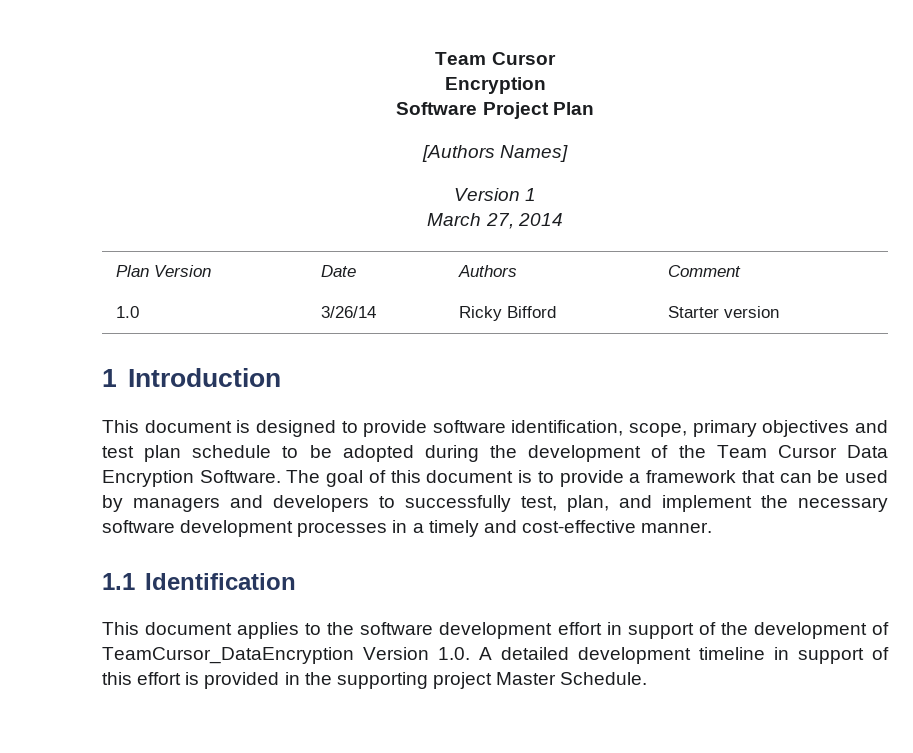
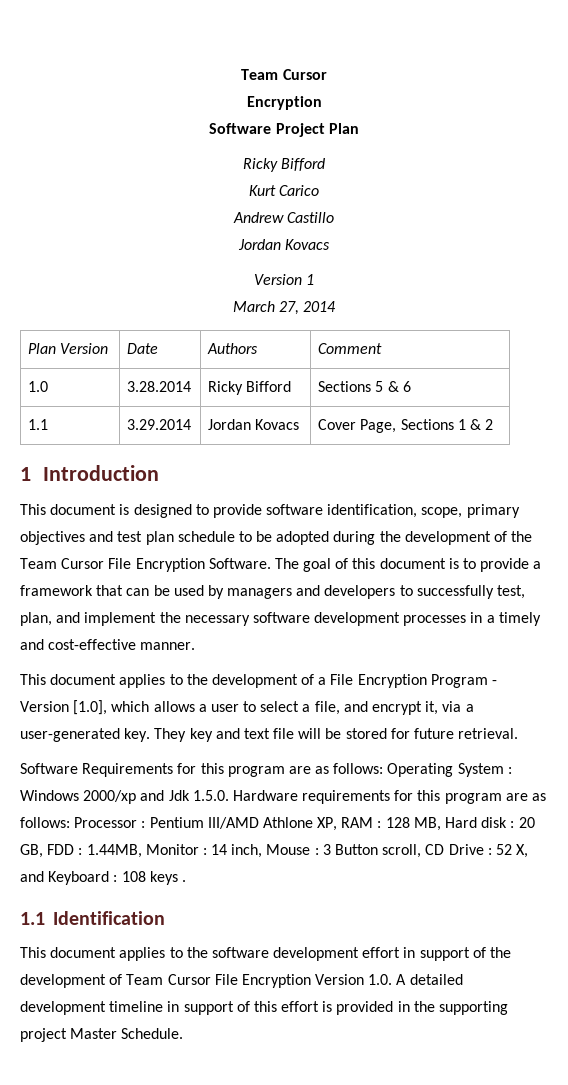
  Software Project Plan
- [Authors Names]
+ Ricky Bifford
+ Kurt Carico
+ Andrew Castillo
+ Jordan Kovacs
- 1.0 | 3/26/14 | Ricky Bifford | Starter version
+ 1.0 | 3.28.2014 | Ricky Bifford | Sections 5 & 6
+ 1.1 | 3.29.2014 | Jordan Kovacs | Cover Page, Sections 1 & 2
- This document is designed to provide software identification, scope, primary objectives and test plan schedule to be adopted during the development of the Team Cursor Data Encryption Software.
+ This document is designed to provide software identification, scope, primary objectives and test plan schedule to be adopted during the development of the Team Cursor File Encryption Software.
+ This document applies to the development of a File Encryption Program - Version [1.0], which allows a user to select a file, and encrypt it, via a user-generated key. They key and text file will be stored for future retrieval.
+ Software Requirements for this program are as follows: Operating System : Windows 2000/xp and Jdk 1.5.0. Hardware requirements for this program are as follows: Processor : Pentium III/AMD Athlone XP, RAM : 128 MB, Hard disk : 20 GB, FDD : 1.44MB, Monitor : 14 inch, Mouse : 3 Button scroll, CD Drive : 52 X, and Keyboard : 108 keys .
- This document applies to the software development effort in support of the development of TeamCursor_DataEncryption Version 1.0. A detailed development timeline in support of this effort is provided in the supporting project Master Schedule.
+ This document applies to the software development effort in support of the development of Team Cursor File Encryption Version 1.0. A detailed development timeline in support of this effort is provided in the supporting project Master Schedule.

